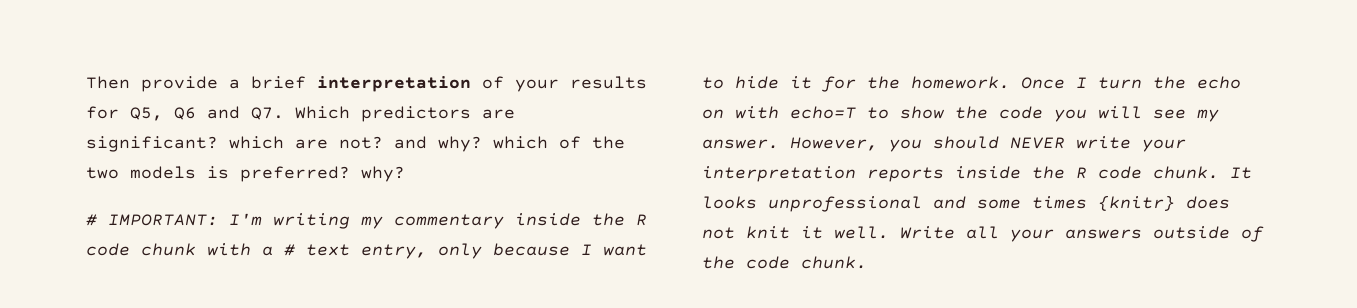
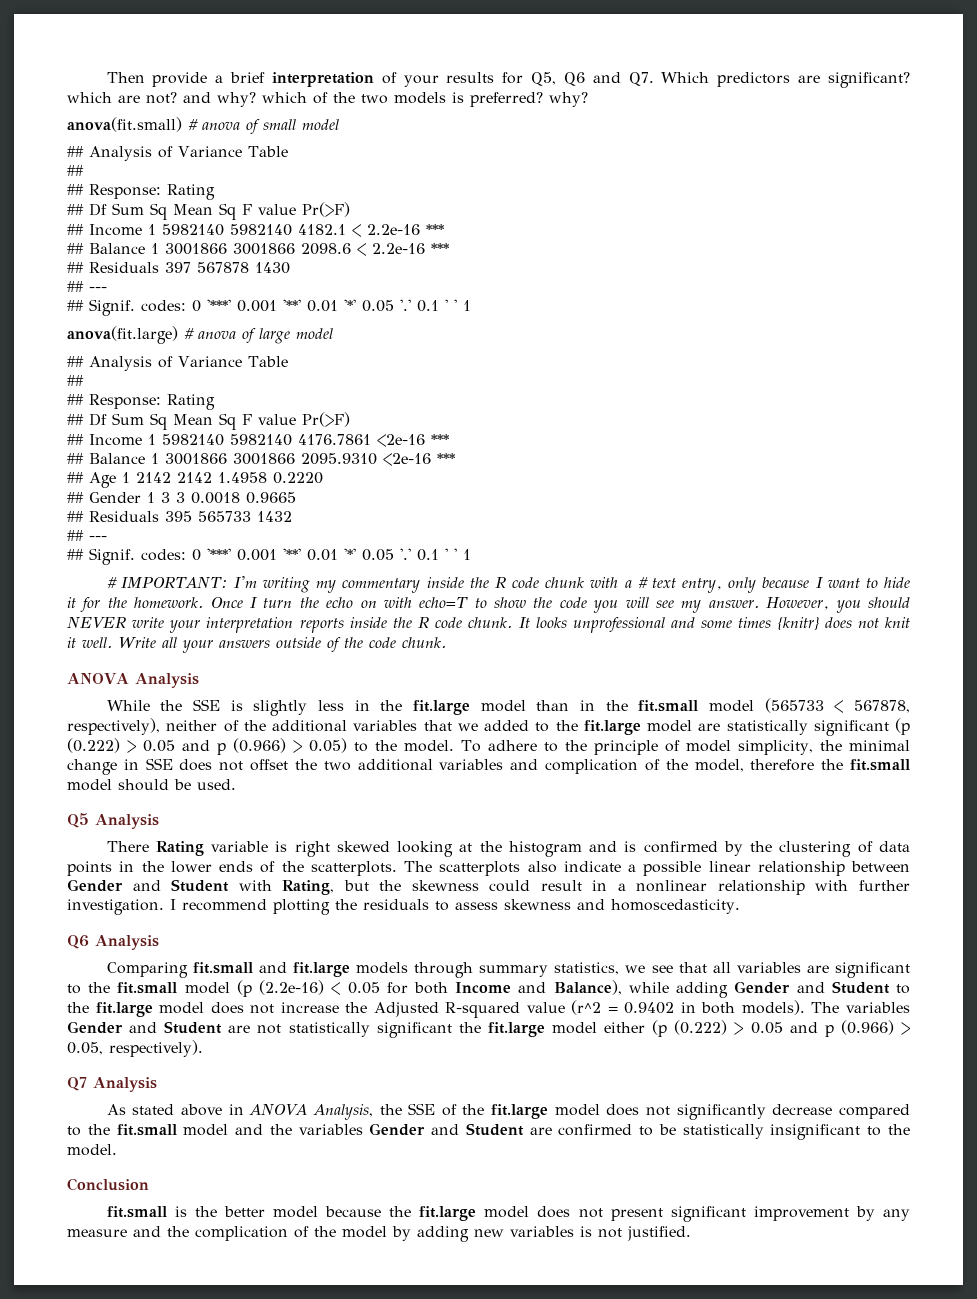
+ anova(fit.small) # anova of small model
+ ## Analysis of Variance Table
+ ##
+ ## Response: Rating
+ ## Df Sum Sq Mean Sq F value Pr(>F)
+ ## Income 1 5982140 5982140 4182.1 < 2.2e-16 ***
+ ## Balance 1 3001866 3001866 2098.6 < 2.2e-16 ***
+ ## Residuals 397 567878 1430
+ ## ---
+ ## Signif. codes: 0 '***' 0.001 '**' 0.01 '*' 0.05 '.' 0.1 ' ' 1
+ anova(fit.large) # anova of large model
+ ## Analysis of Variance Table
+ ##
+ ## Response: Rating
+ ## Df Sum Sq Mean Sq F value Pr(>F)
+ ## Income 1 5982140 5982140 4176.7861 <2e-16 ***
+ ## Balance 1 3001866 3001866 2095.9310 <2e-16 ***
+ ## Age 1 2142 2142 1.4958 0.2220
+ ## Gender 1 3 3 0.0018 0.9665
+ ## Residuals 395 565733 1432
+ ## ---
+ ## Signif. codes: 0 '***' 0.001 '**' 0.01 '*' 0.05 '.' 0.1 ' ' 1
+ ANOVA Analysis
+ While the SSE is slightly less in the fit.large model than in the fit.small model (565733 < 567878, respectively), neither of the additional variables that we added to the fit.large model are statistically significant (p (0.222) > 0.05 and p (0.966) > 0.05) to the model. To adhere to the principle of model simplicity, the minimal change in SSE does not offset the two additional variables and complication of the model, therefore the fit.small model should be used.
+ Q5 Analysis
+ There Rating variable is right skewed looking at the histogram and is confirmed by the clustering of data points in the lower ends of the scatterplots. The scatterplots also indicate a possible linear relationship between Gender and Student with Rating, but the skewness could result in a nonlinear relationship with further investigation. I recommend plotting the residuals to assess skewness and homoscedasticity.
+ Q6 Analysis
+ Comparing fit.small and fit.large models through summary statistics, we see that all variables are significant to the fit.small model (p (2.2e-16) < 0.05 for both Income and Balance), while adding Gender and Student to the fit.large model does not increase the Adjusted R-squared value (r^2 = 0.9402 in both models). The variables Gender and Student are not statistically significant the fit.large model either (p (0.222) > 0.05 and p (0.966) > 0.05, respectively).
+ Q7 Analysis
+ As stated above in ANOVA Analysis, the SSE of the fit.large model does not significantly decrease compared to the fit.small model and the variables Gender and Student are confirmed to be statistically insignificant to the model.
+ Conclusion
+ fit.small is the better model because the fit.large model does not present significant improvement by any measure and the complication of the model by adding new variables is not justified.

